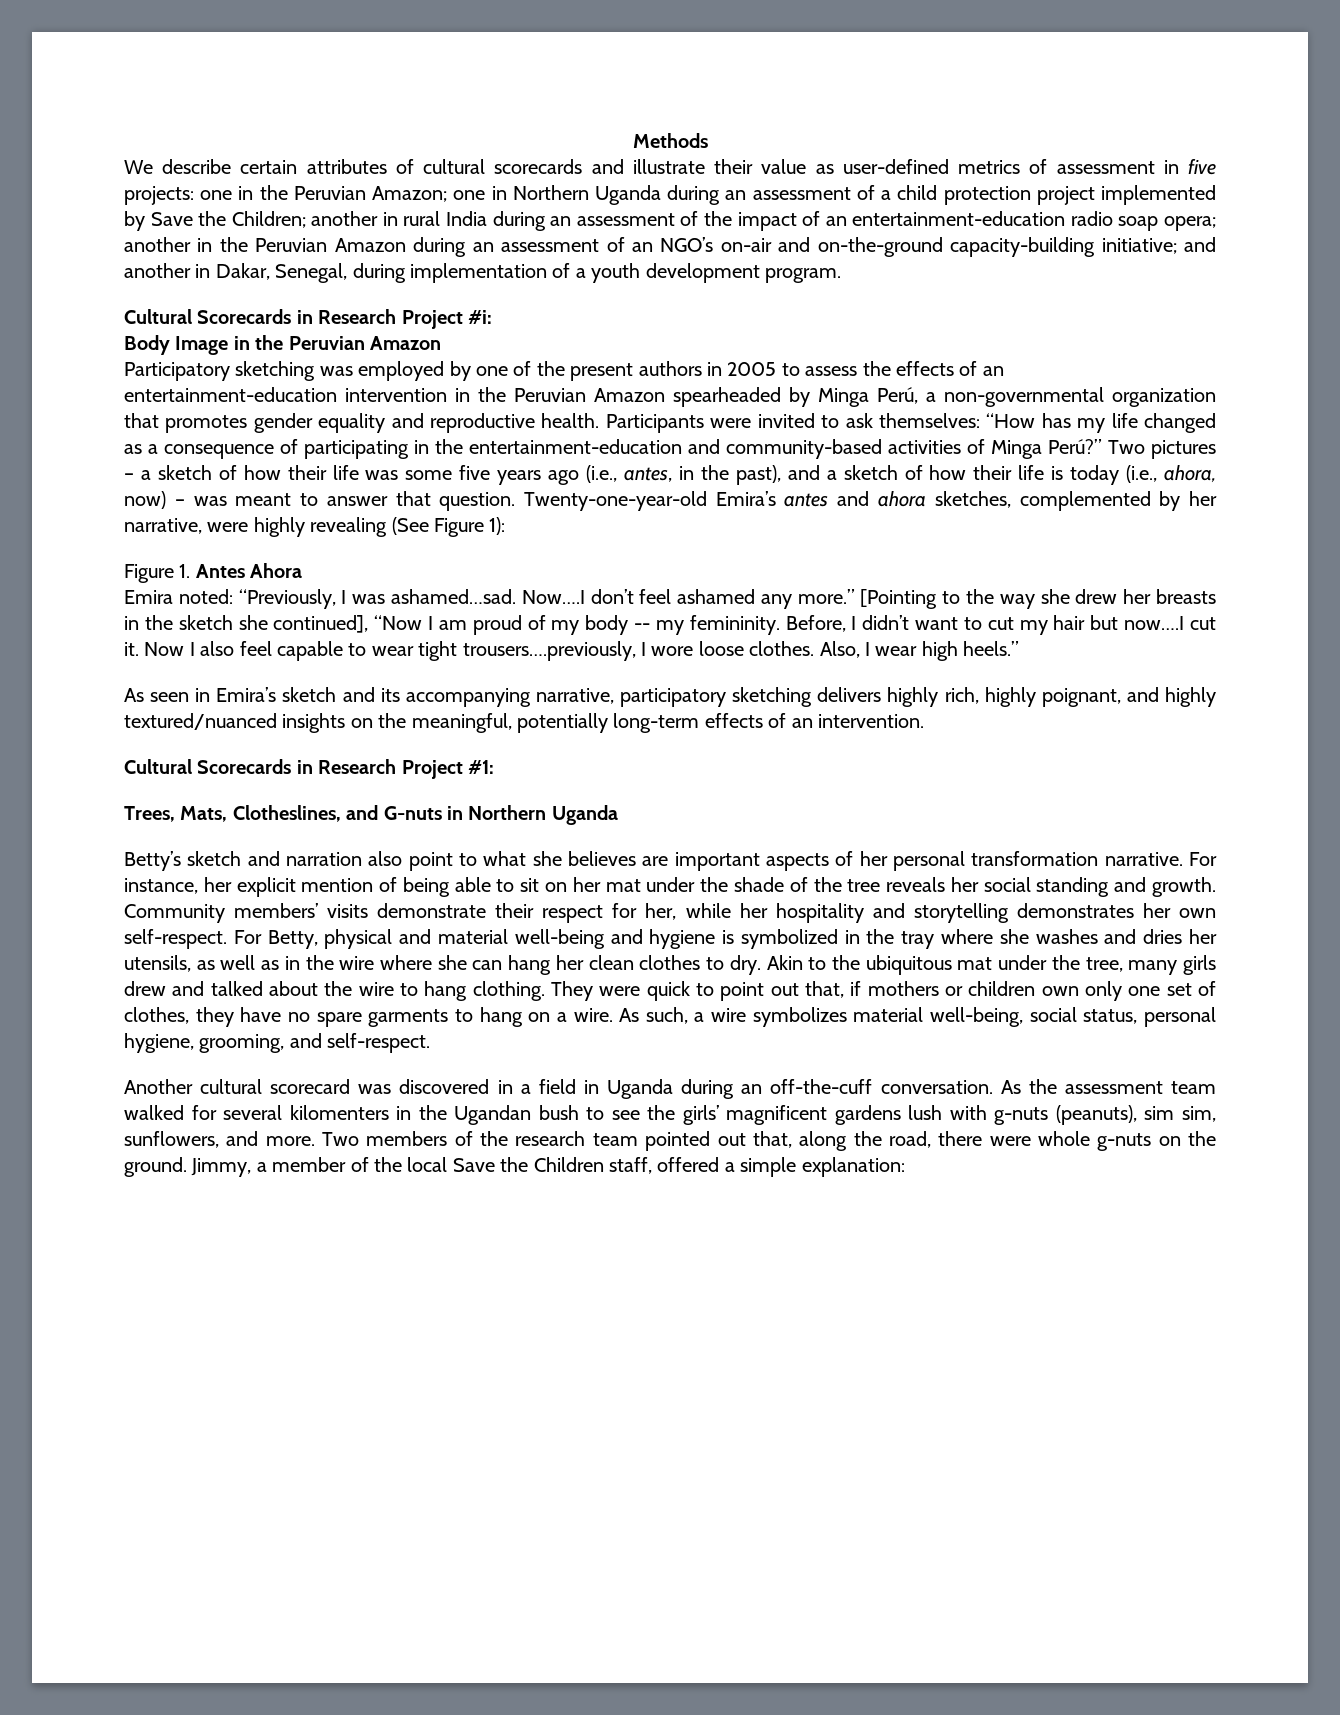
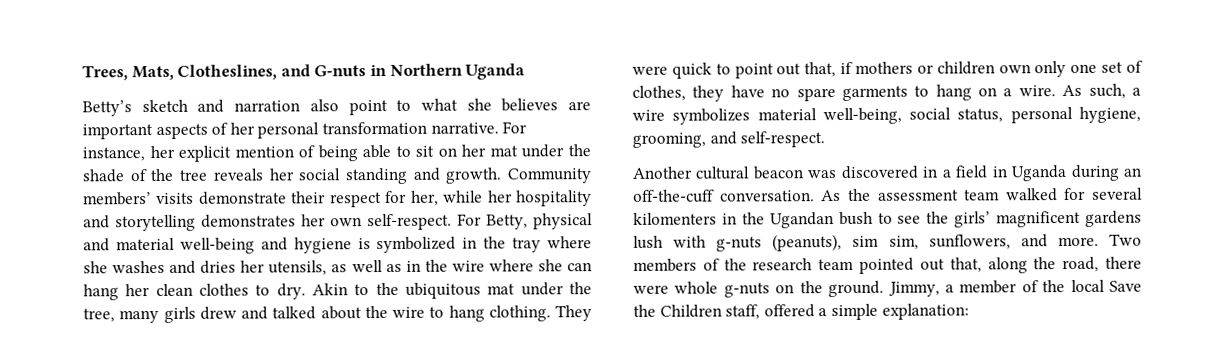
- Methods
- We describe certain attributes of cultural scorecards and illustrate their value as user-defined metrics of assessment in five projects: one in the Peruvian Amazon; one in Northern Uganda during an assessment of a child protection project implemented by Save the Children; another in rural India during an assessment of the impact of an entertainment-education radio soap opera; another in the Peruvian Amazon during an assessment of an NGO’s on-air and on-the-ground capacity-building initiative; and another in Dakar, Senegal, during implementation of a youth development program.
- Cultural Scorecards in Research Project #i:
- Body Image in the Peruvian Amazon
- Participatory sketching was employed by one of the present authors in 2005 to assess the effects of an entertainment-education intervention in the Peruvian Amazon spearheaded by Minga Perú, a non-governmental organization that promotes gender equality and reproductive health. Participants were invited to ask themselves: “How has my life changed as a consequence of participating in the entertainment-education and community-based activities of Minga Perú?” Two pictures – a sketch of how their life was some five years ago (i.e., antes, in the past), and a sketch of how their life is today (i.e., ahora, now) – was meant to answer that question. Twenty-one-year-old Emira’s antes and ahora sketches, complemented by her narrative, were highly revealing (See Figure 1):
- Figure 1. Antes Ahora
- Emira noted: “Previously, I was ashamed…sad. Now….I don’t feel ashamed any more.” [Pointing to the way she drew her breasts in the sketch she continued], “Now I am proud of my body -- my femininity. Before, I didn’t want to cut my hair but now….I cut it. Now I also feel capable to wear tight trousers….previously, I wore loose clothes. Also, I wear high heels.”
- As seen in Emira’s sketch and its accompanying narrative, participatory sketching delivers highly rich, highly poignant, and highly textured/nuanced insights on the meaningful, potentially long-term effects of an intervention.
- Cultural Scorecards in Research Project #1:
- Another cultural scorecard was discovered in a field in Uganda during an off-the-cuff conversation.
+ Another cultural beacon was discovered in a field in Uganda during an off-the-cuff conversation.

